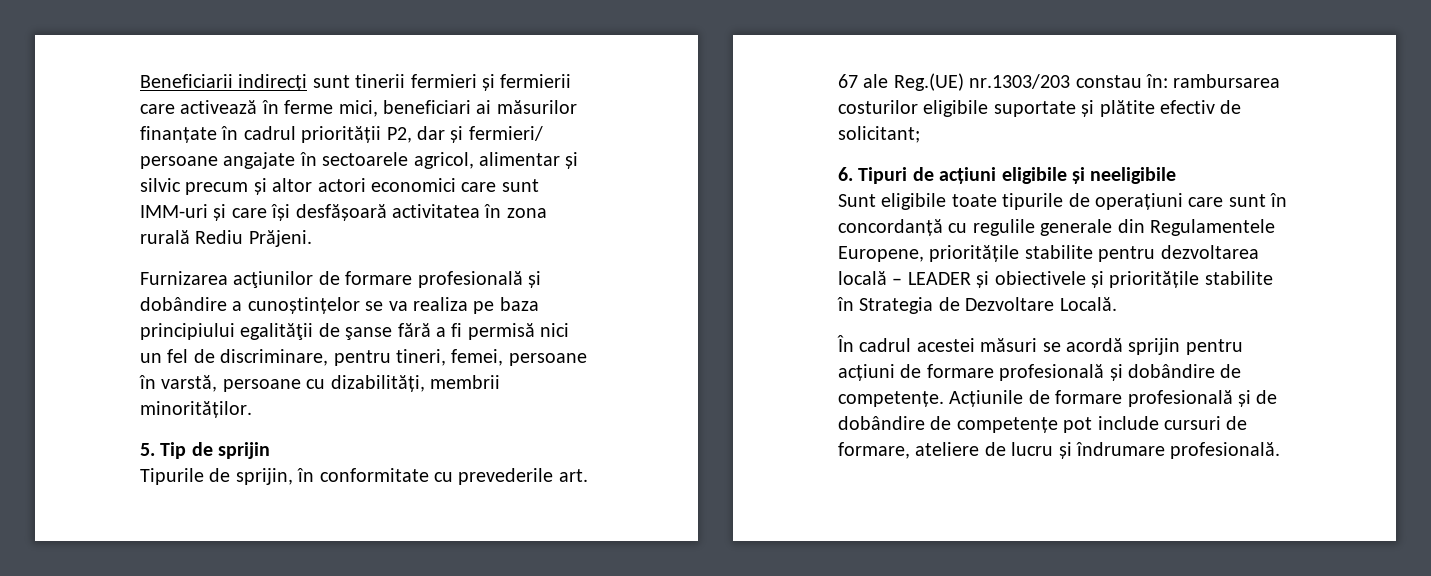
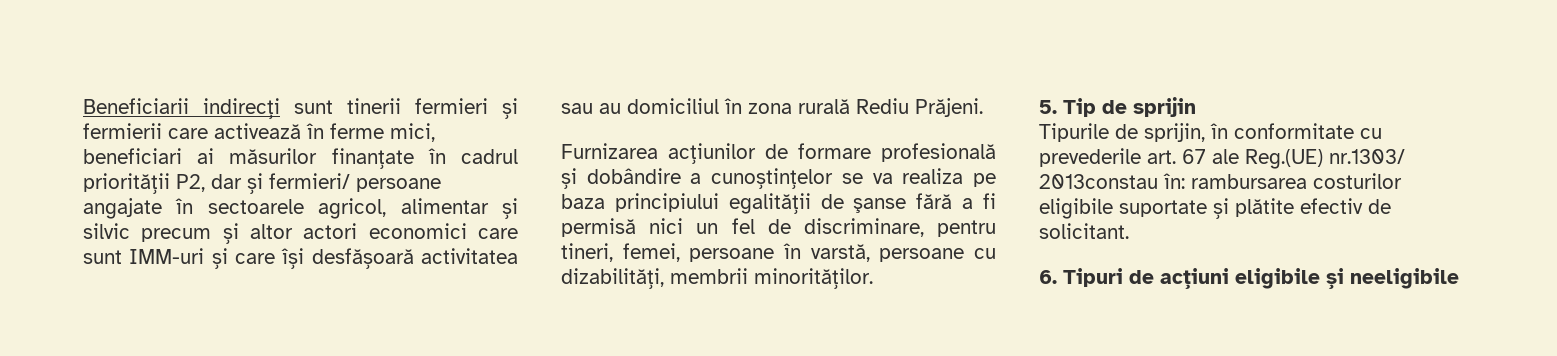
- Beneficiarii indirecți sunt tinerii fermieri și fermierii care activează în ferme mici, beneficiari ai măsurilor finanțate în cadrul priorității P2, dar și fermieri/ persoane angajate în sectoarele agricol, alimentar și silvic precum și altor actori economici care sunt IMM-uri și care își desfășoară activitatea în zona rurală Rediu Prăjeni.
+ Beneficiarii indirecți sunt tinerii fermieri și fermierii care activează în ferme mici, beneficiari ai măsurilor finanțate în cadrul priorității P2, dar și fermieri/ persoane angajate în sectoarele agricol, alimentar și silvic precum și altor actori economici care sunt IMM-uri și care își desfășoară activitatea sau au domiciliul în zona rurală Rediu Prăjeni.
- Tipurile de sprijin, în conformitate cu prevederile art. 67 ale Reg.(UE) nr.1303/203 constau în: rambursarea costurilor eligibile suportate și plătite efectiv de solicitant;
+ Tipurile de sprijin, în conformitate cu prevederile art. 67 ale Reg.(UE) nr.1303/ 2013constau în: rambursarea costurilor eligibile suportate și plătite efectiv de solicitant.
- Sunt eligibile toate tipurile de operațiuni care sunt în concordanță cu regulile generale din Regulamentele Europene, prioritățile stabilite pentru dezvoltarea locală – LEADER și obiectivele și prioritățile stabilite în Strategia de Dezvoltare Locală.
- În cadrul acestei măsuri se acordă sprijin pentru acțiuni de formare profesională și dobândire de competențe. Acțiunile de formare profesională și de dobândire de competențe pot include cursuri de formare, ateliere de lucru și îndrumare profesională.

